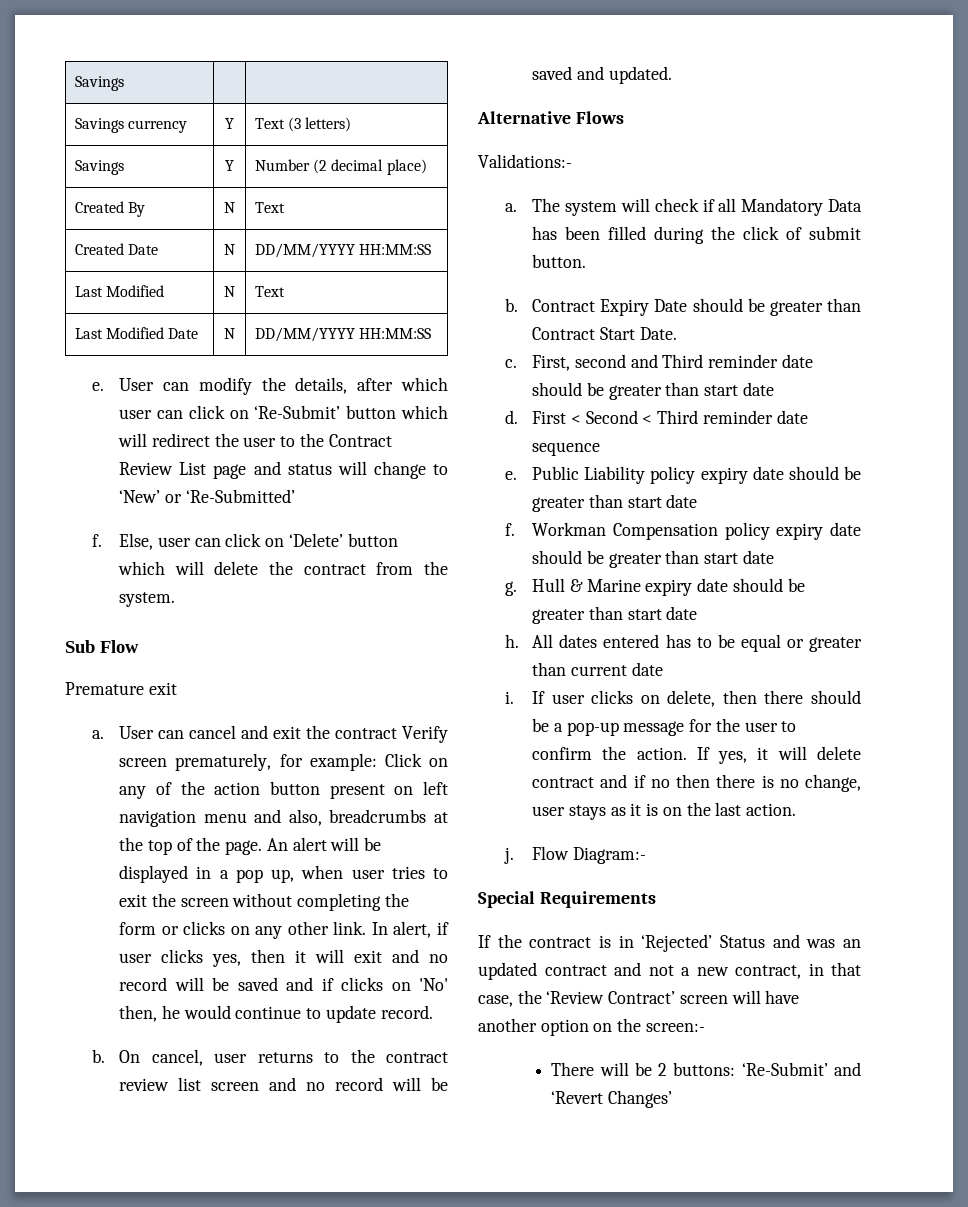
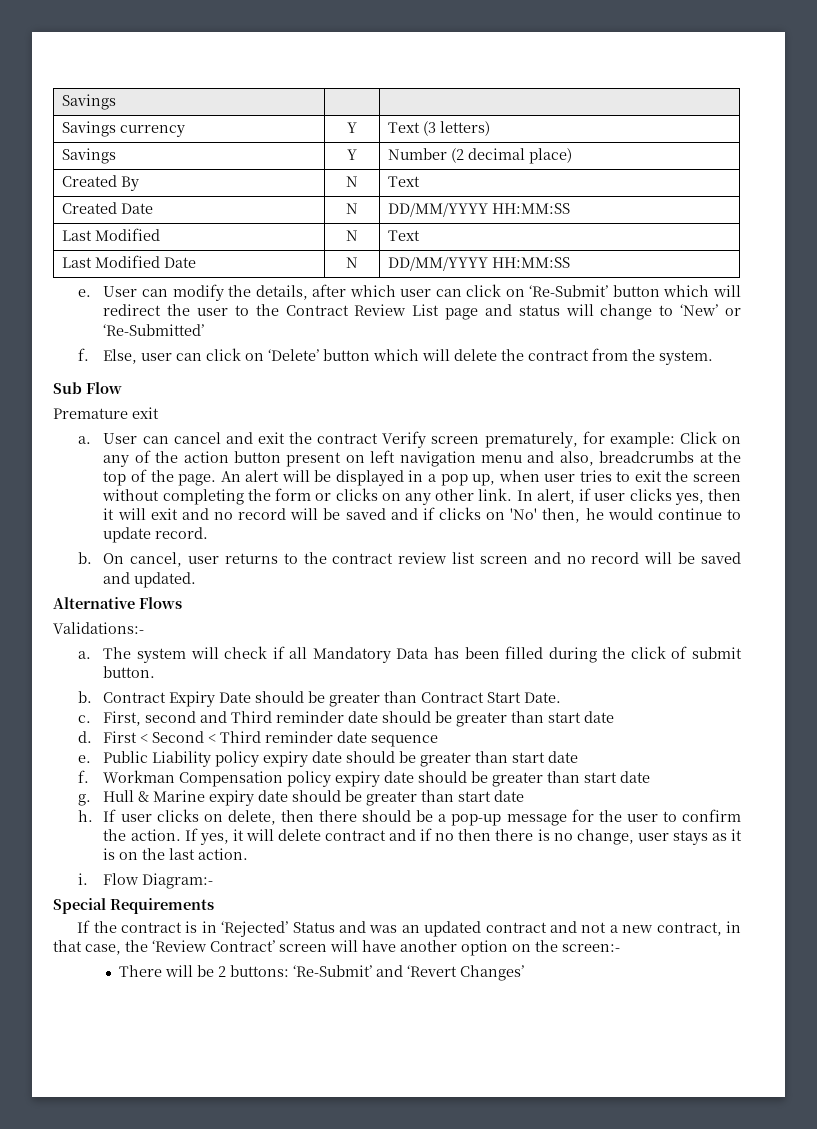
- All dates entered has to be equal or greater than current date
- i.
- j.
+ i.

